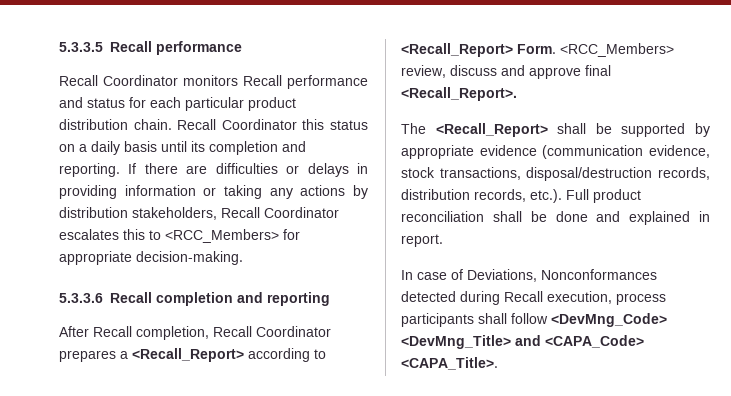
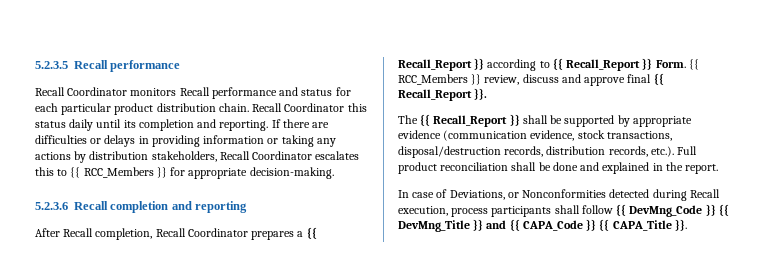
- 5.3.3.5 Recall performance
+ 5.2.3.5 Recall performance
- Recall Coordinator this status on a daily basis until its completion and reporting.
+ Recall Coordinator this status daily until its completion and reporting.
- If there are difficulties or delays in providing information or taking any actions by distribution stakeholders, Recall Coordinator escalates this to <RCC_Members> for appropriate decision-making.
+ If there are difficulties or delays in providing information or taking any actions by distribution stakeholders, Recall Coordinator escalates this to {{ RCC_Members }} for appropriate decision-making.
- 5.3.3.6 Recall completion and reporting
+ 5.2.3.6 Recall completion and reporting
- After Recall completion, Recall Coordinator prepares a <Recall_Report> according to <Recall_Report> Form. <RCC_Members> review, discuss and approve final <Recall_Report>.
- The <Recall_Report> shall be supported by appropriate evidence (communication evidence, stock transactions, disposal/destruction records, distribution records, etc.). Full product reconciliation shall be done and explained in report.
+ After Recall completion, Recall Coordinator prepares a {{ Recall_Report }} according to {{ Recall_Report }} Form. {{ RCC_Members }} review, discuss and approve final {{ Recall_Report }}.
+ The {{ Recall_Report }} shall be supported by appropriate evidence (communication evidence, stock transactions, disposal/destruction records, distribution records, etc.). Full product reconciliation shall be done and explained in the report.
- In case of Deviations, Nonconformances detected during Recall execution, process participants shall follow <DevMng_Code> <DevMng_Title> and <CAPA_Code> <CAPA_Title>.
+ In case of Deviations, or Nonconformities detected during Recall execution, process participants shall follow {{ DevMng_Code }} {{ DevMng_Title }} and {{ CAPA_Code }} {{ CAPA_Title }}.

